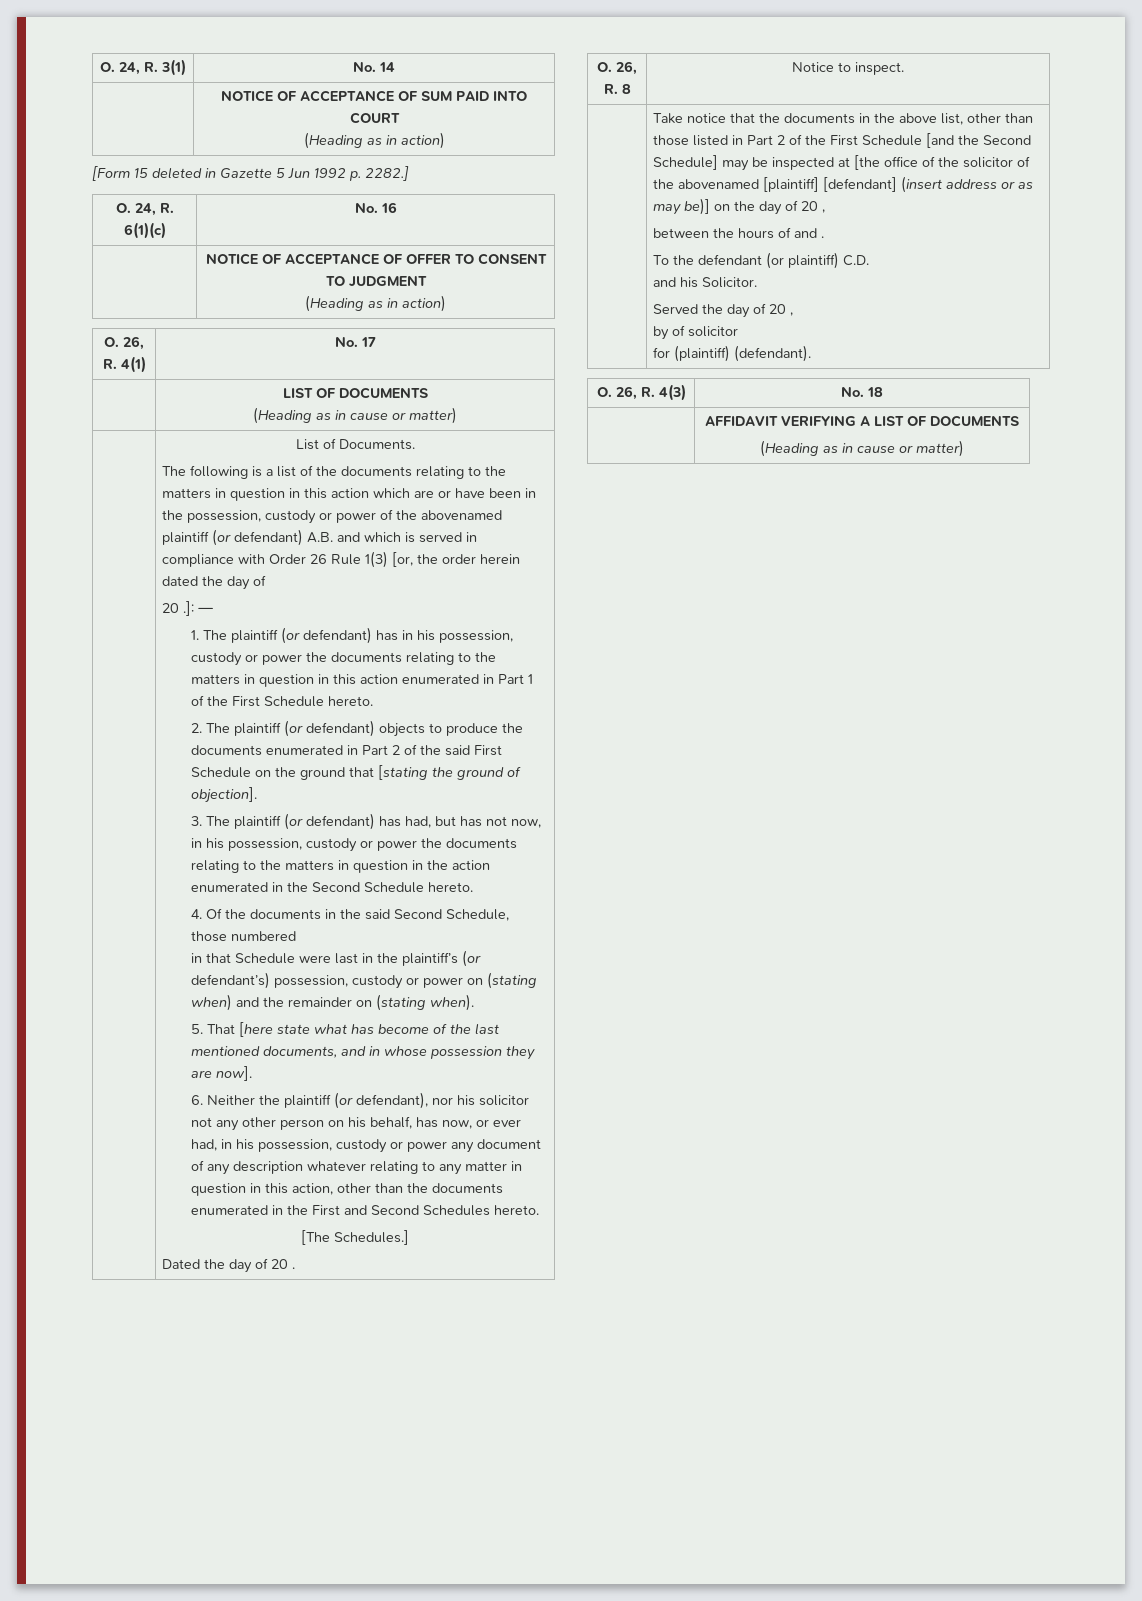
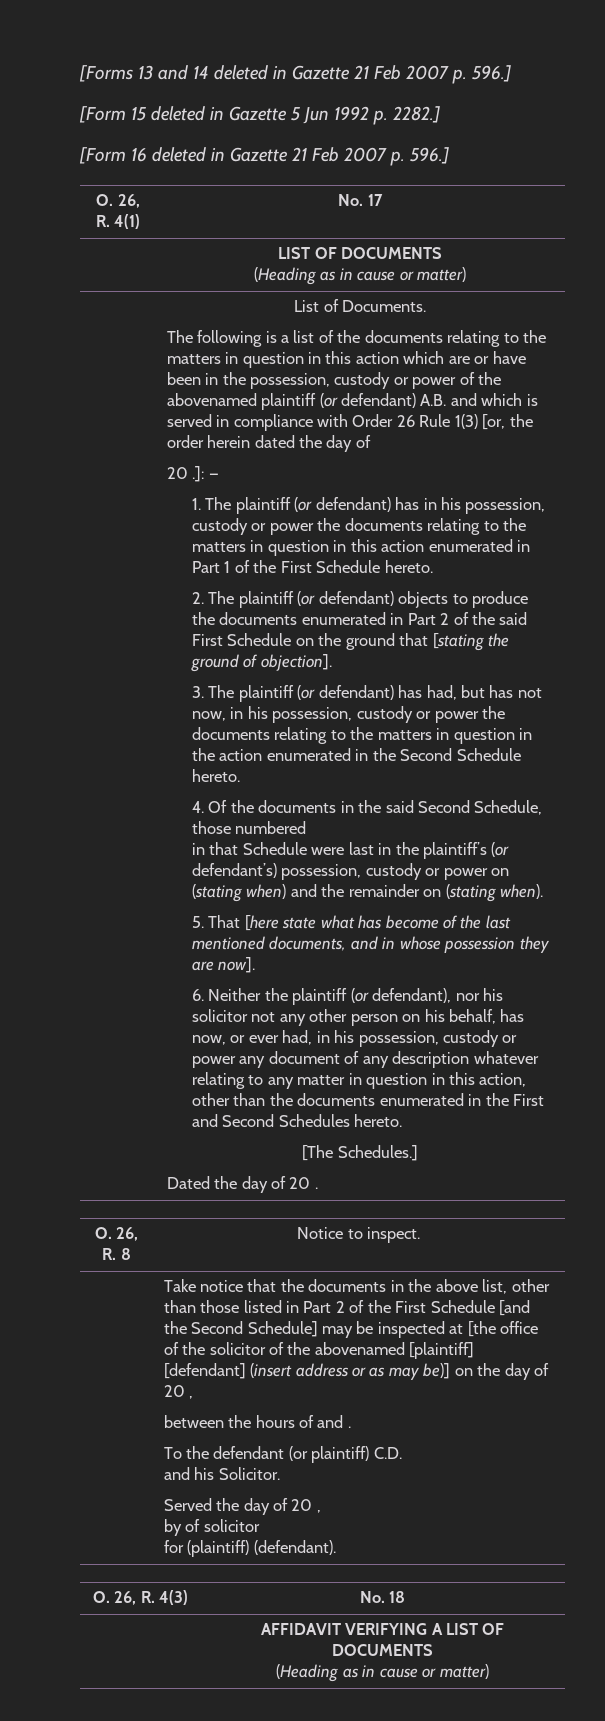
- O. 24, R. 3(1) | No. 14
- | NOTICE OF ACCEPTANCE OF SUM PAID INTO COURT
- (Heading as in action)
+ [Forms 13 and 14 deleted in Gazette 21 Feb 2007 p. 596.]
- O. 24, R. 6(1)(c) | No. 16
- | NOTICE OF ACCEPTANCE OF OFFER TO CONSENT TO JUDGMENT
- (Heading as in action)
+ [Form 16 deleted in Gazette 21 Feb 2007 p. 596.]

